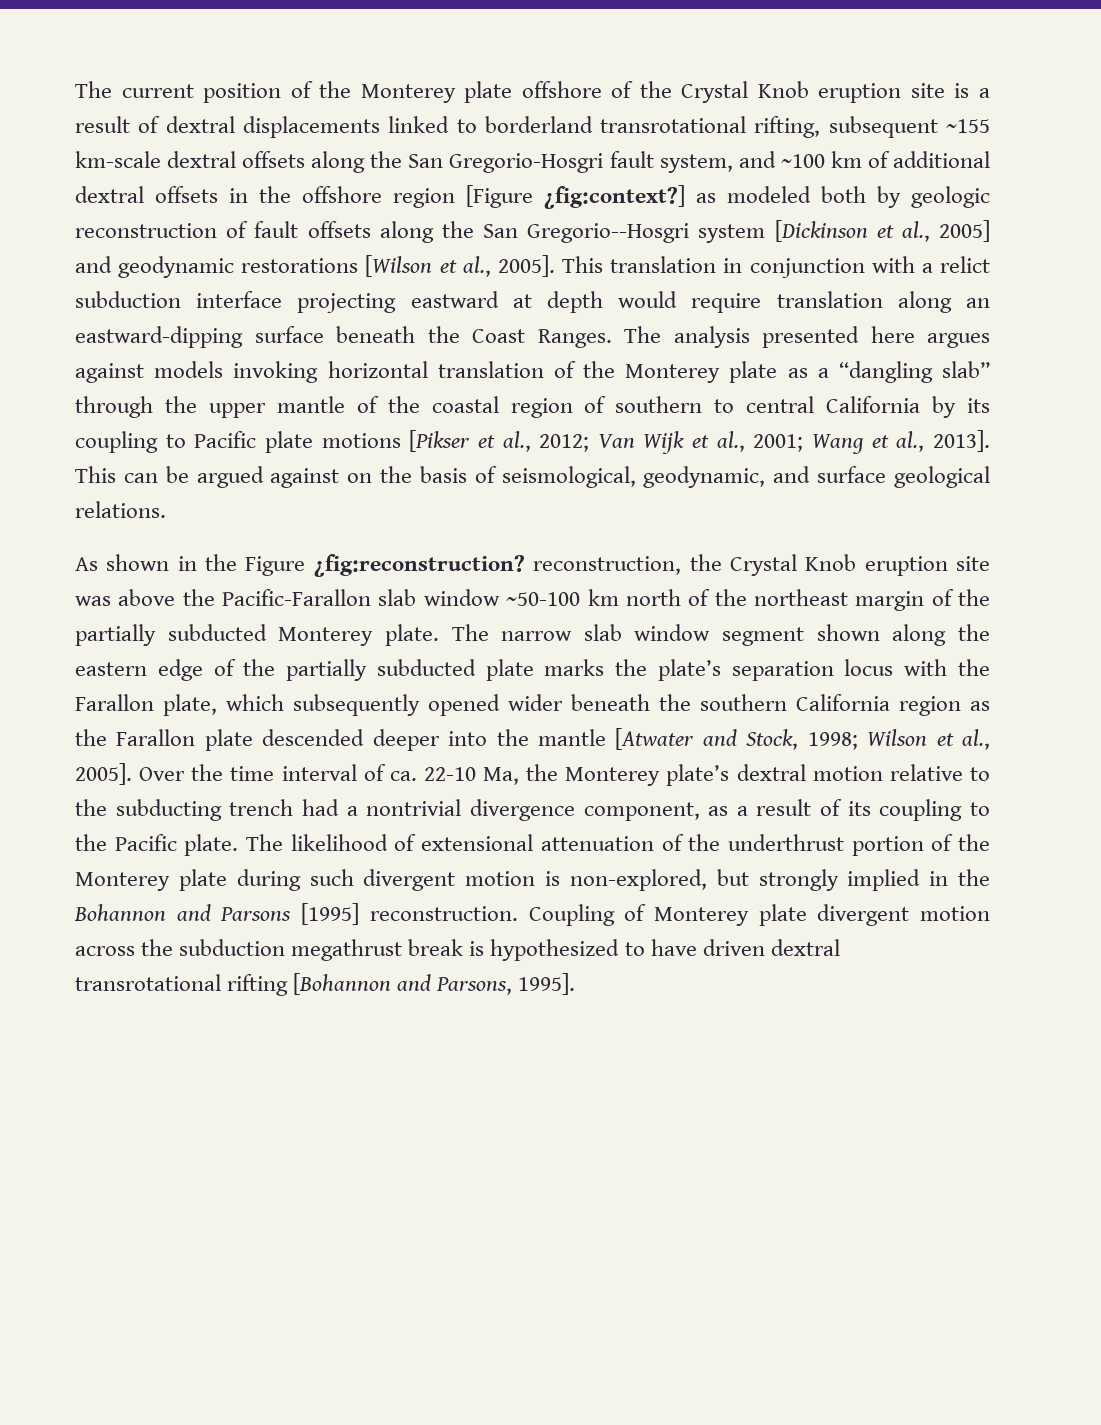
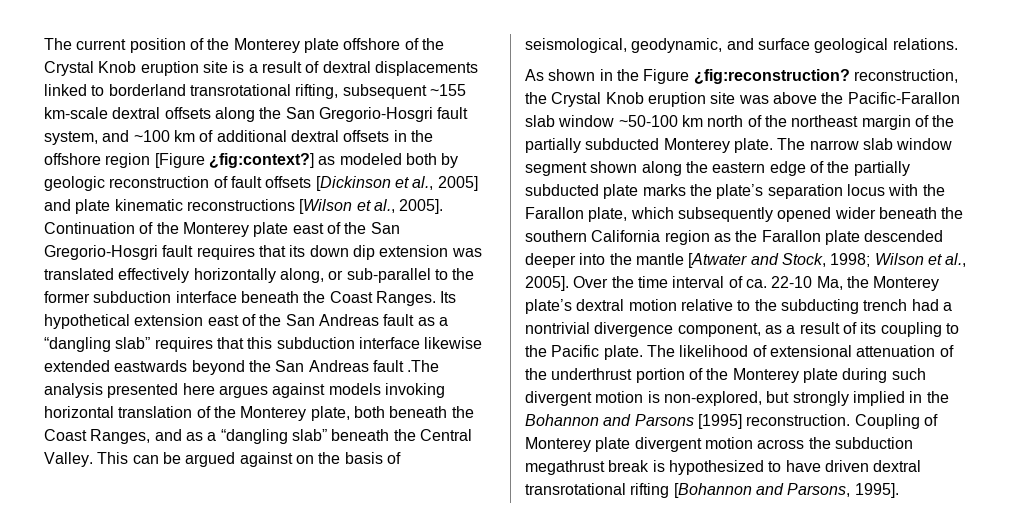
- The current position of the Monterey plate offshore of the Crystal Knob eruption site is a result of dextral displacements linked to borderland transrotational rifting, subsequent ~155 km-scale dextral offsets along the San Gregorio-Hosgri fault system, and ~100 km of additional dextral offsets in the offshore region [Figure ¿fig:context?] as modeled both by geologic reconstruction of fault offsets along the San Gregorio--Hosgri system [Dickinson et al., 2005] and geodynamic restorations [Wilson et al., 2005].
+ The current position of the Monterey plate offshore of the Crystal Knob eruption site is a result of dextral displacements linked to borderland transrotational rifting, subsequent ~155 km-scale dextral offsets along the San Gregorio-Hosgri fault system, and ~100 km of additional dextral offsets in the offshore region [Figure ¿fig:context?] as modeled both by geologic reconstruction of fault offsets [Dickinson et al., 2005] and plate kinematic reconstructions [Wilson et al., 2005].
- This translation in conjunction with a relict subduction interface projecting eastward at depth would require translation along an eastward-dipping surface beneath the Coast Ranges. The analysis presented here argues against models invoking horizontal translation of the Monterey plate as a “dangling slab” through the upper mantle of the coastal region of southern to central California by its coupling to Pacific plate motions [Pikser et al., 2012; Van Wijk et al., 2001; Wang et al., 2013].
+ Continuation of the Monterey plate east of the San Gregorio-Hosgri fault requires that its down dip extension was translated effectively horizontally along, or sub-parallel to the former subduction interface beneath the Coast Ranges. Its hypothetical extension east of the San Andreas fault as a “dangling slab” requires that this subduction interface likewise extended eastwards beyond the San Andreas fault .The analysis presented here argues against models invoking horizontal translation of the Monterey plate, both beneath the Coast Ranges, and as a “dangling slab” beneath the Central Valley.

